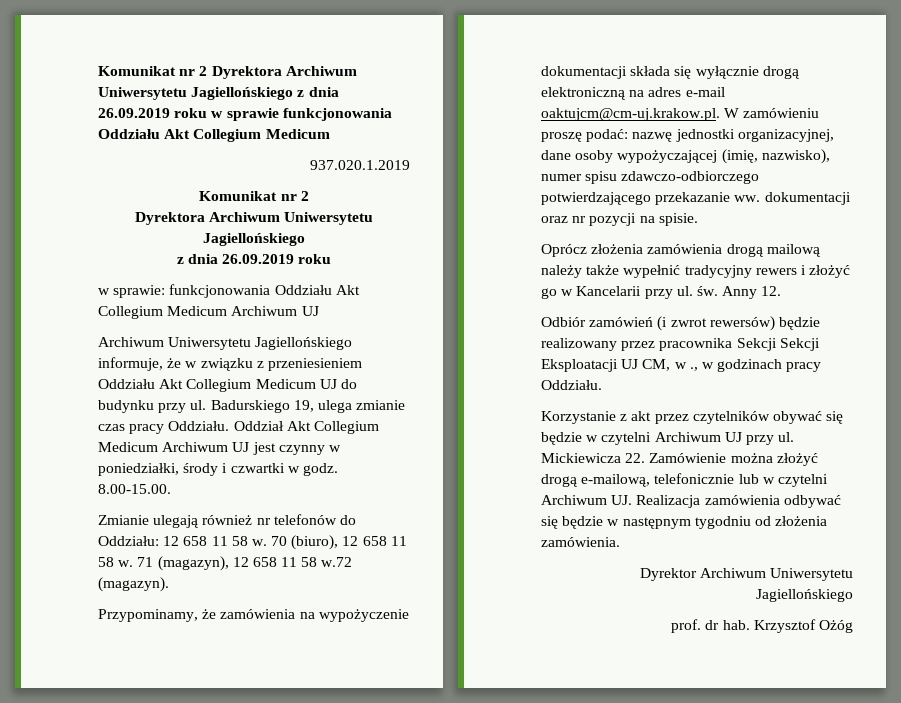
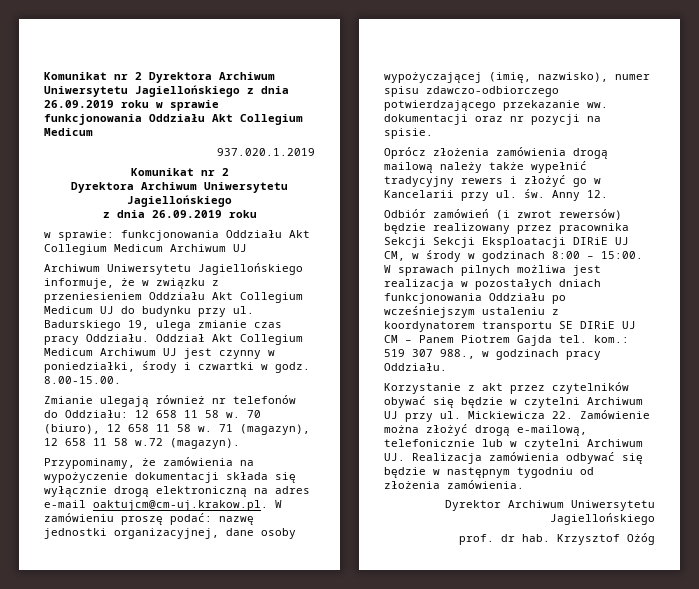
- Odbiór zamówień (i zwrot rewersów) będzie realizowany przez pracownika Sekcji Sekcji Eksploatacji UJ CM, w ., w godzinach pracy Oddziału.
+ Odbiór zamówień (i zwrot rewersów) będzie realizowany przez pracownika Sekcji Sekcji Eksploatacji DIRiE UJ CM, w środy w godzinach 8:00 – 15:00. W sprawach pilnych możliwa jest realizacja w pozostałych dniach funkcjonowania Oddziału po wcześniejszym ustaleniu z koordynatorem transportu SE DIRiE UJ CM – Panem Piotrem Gajda tel. kom.: 519 307 988., w godzinach pracy Oddziału.

